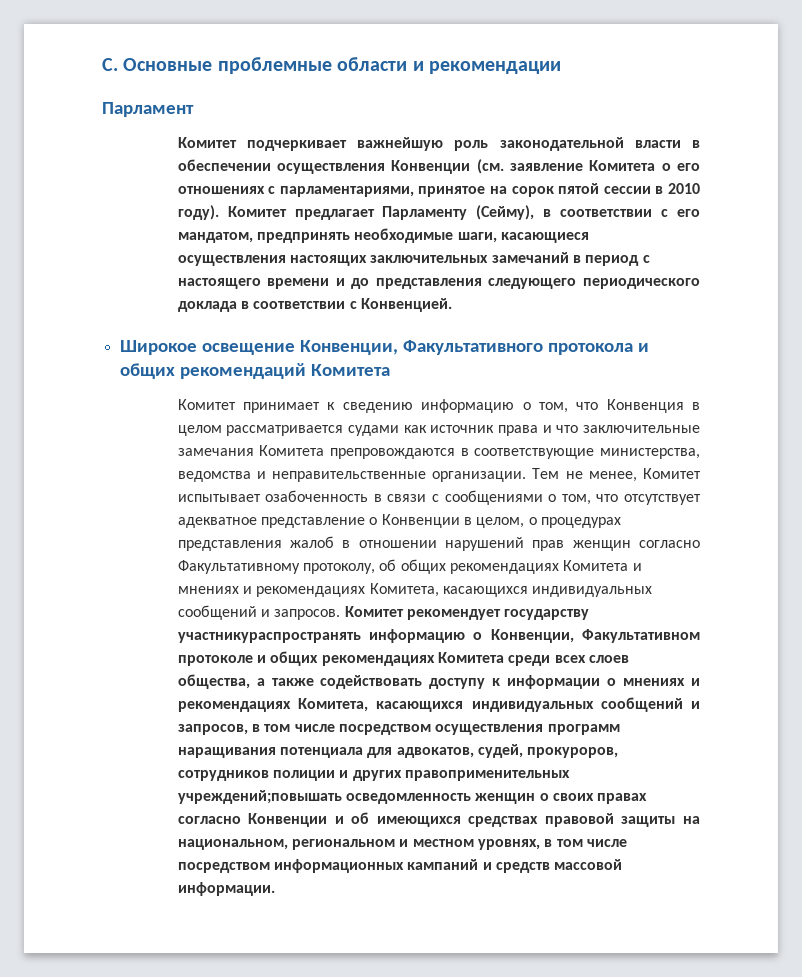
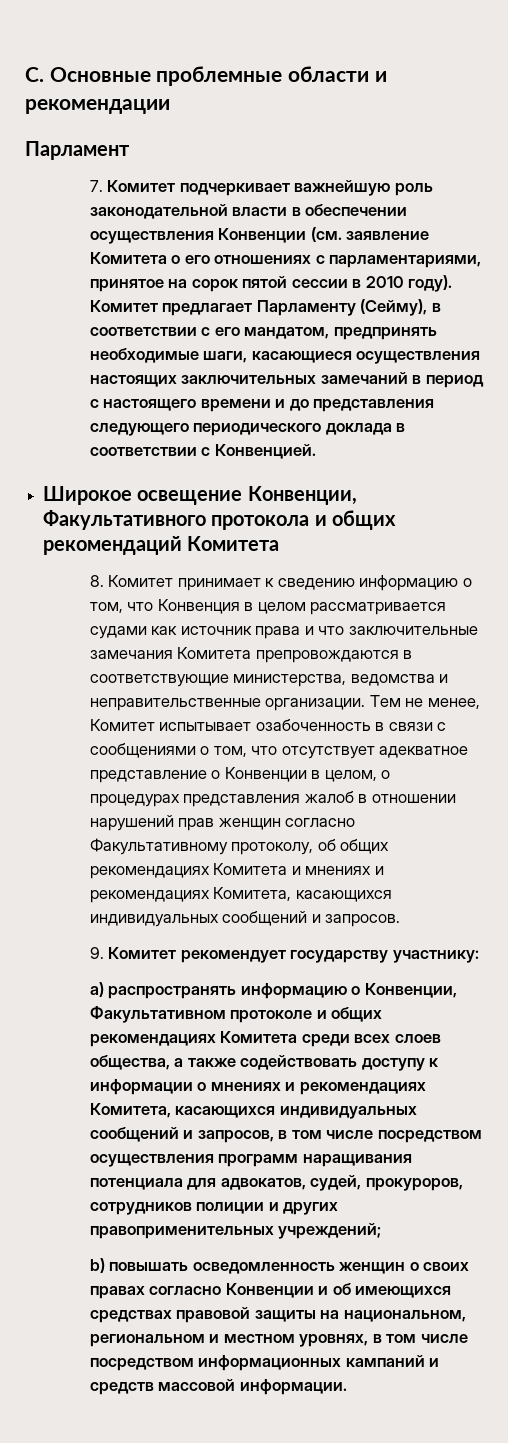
- Комитет подчеркивает важнейшую роль законодательной власти в обеспечении осуществления Конвенции (см. заявление Комитета о его отношениях с парламентариями, принятое на сорок пятой сессии в 2010 году).
+ 7. Комитет подчеркивает важнейшую роль законодательной власти в обеспечении осуществления Конвенции (см. заявление Комитета о его отношениях с парламентариями, принятое на сорок пятой сессии в 2010 году).
- Комитет принимает к сведению информацию о том, что Конвенция в целом рассматривается судами как источник права и что заключительные замечания Комитета препровождаются в соответствующие министерства, ведомства и неправительственные организации.
+ 8. Комитет принимает к сведению информацию о том, что Конвенция в целом рассматривается судами как источник права и что заключительные замечания Комитета препровождаются в соответствующие министерства, ведомства и неправительственные организации.
- Тем не менее, Комитет испытывает озабоченность в связи с сообщениями о том, что отсутствует адекватное представление о Конвенции в целом, о процедурах представления жалоб в отношении нарушений прав женщин согласно Факультативному протоколу, об общих рекомендациях Комитета и мнениях и рекомендациях Комитета, касающихся индивидуальных сообщений и запросов. Комитет рекомендует государству участникураспространять информацию о Конвенции, Факультативном протоколе и общих рекомендациях Комитета среди всех слоев общества, а также содействовать доступу к информации о мнениях и рекомендациях Комитета, касающихся индивидуальных сообщений и запросов, в том числе посредством осуществления программ наращивания потенциала для адвокатов, судей, прокуроров, сотрудников полиции и других правоприменительных учреждений;повышать осведомленность женщин о своих правах согласно Конвенции и об имеющихся средствах правовой защиты на национальном, региональном и местном уровнях, в том числе посредством информационных кампаний и средств массовой информации.
+ Тем не менее, Комитет испытывает озабоченность в связи с сообщениями о том, что отсутствует адекватное представление о Конвенции в целом, о процедурах представления жалоб в отношении нарушений прав женщин согласно Факультативному протоколу, об общих рекомендациях Комитета и мнениях и рекомендациях Комитета, касающихся индивидуальных сообщений и запросов.
+ 9. Комитет рекомендует государству участнику:
+ a) распространять информацию о Конвенции, Факультативном протоколе и общих рекомендациях Комитета среди всех слоев общества, а также содействовать доступу к информации о мнениях и рекомендациях Комитета, касающихся индивидуальных сообщений и запросов, в том числе посредством осуществления программ наращивания потенциала для адвокатов, судей, прокуроров, сотрудников полиции и других правоприменительных учреждений;
+ b) повышать осведомленность женщин о своих правах согласно Конвенции и об имеющихся средствах правовой защиты на национальном, региональном и местном уровнях, в том числе посредством информационных кампаний и средств массовой информации.

